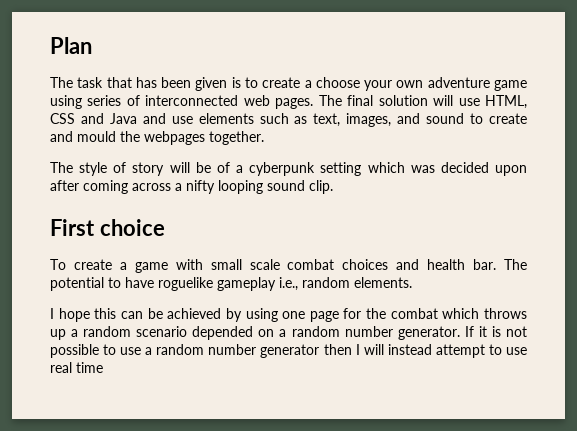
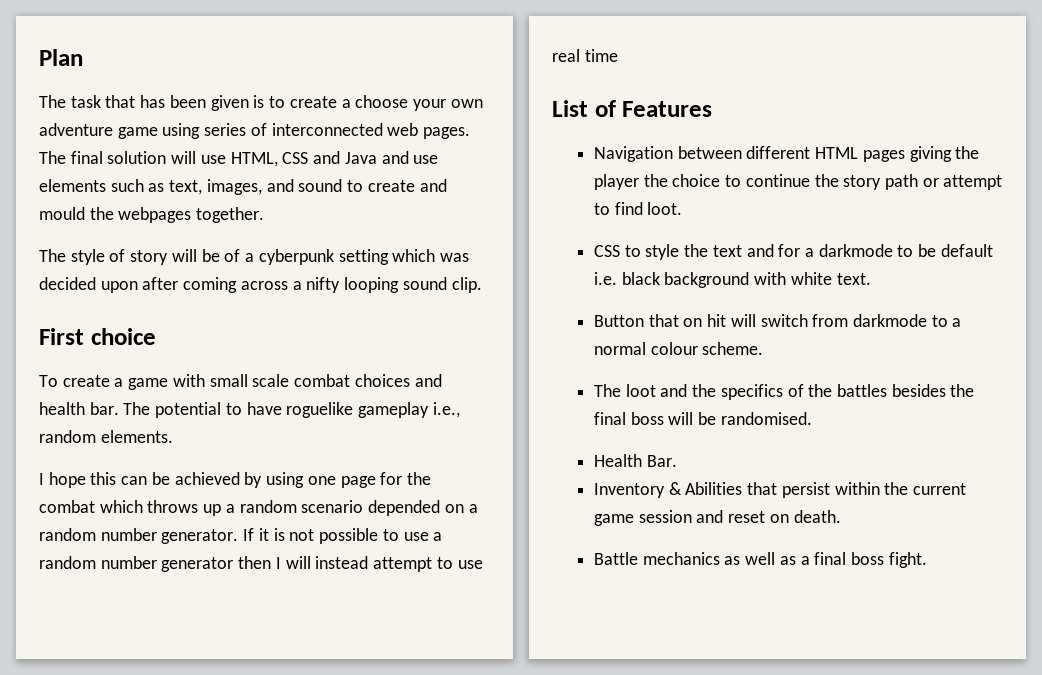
+ List of Features
+ Navigation between different HTML pages giving the player the choice to continue the story path or attempt to find loot.
+ CSS to style the text and for a darkmode to be default i.e. black background with white text.
+ Button that on hit will switch from darkmode to a normal colour scheme.
+ The loot and the specifics of the battles besides the final boss will be randomised.
+ Health Bar.
+ Inventory & Abilities that persist within the current game session and reset on death.
+ Battle mechanics as well as a final boss fight.

